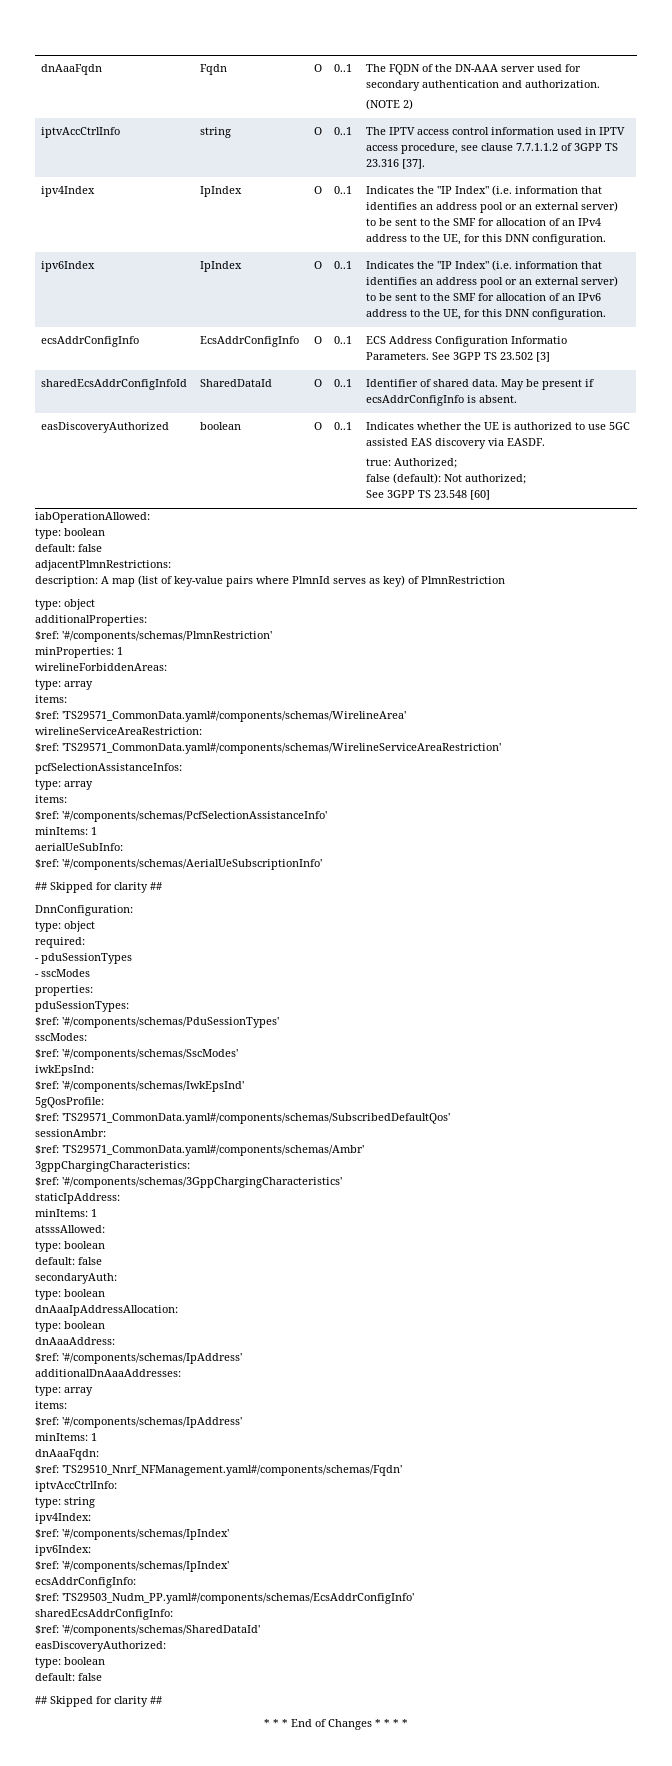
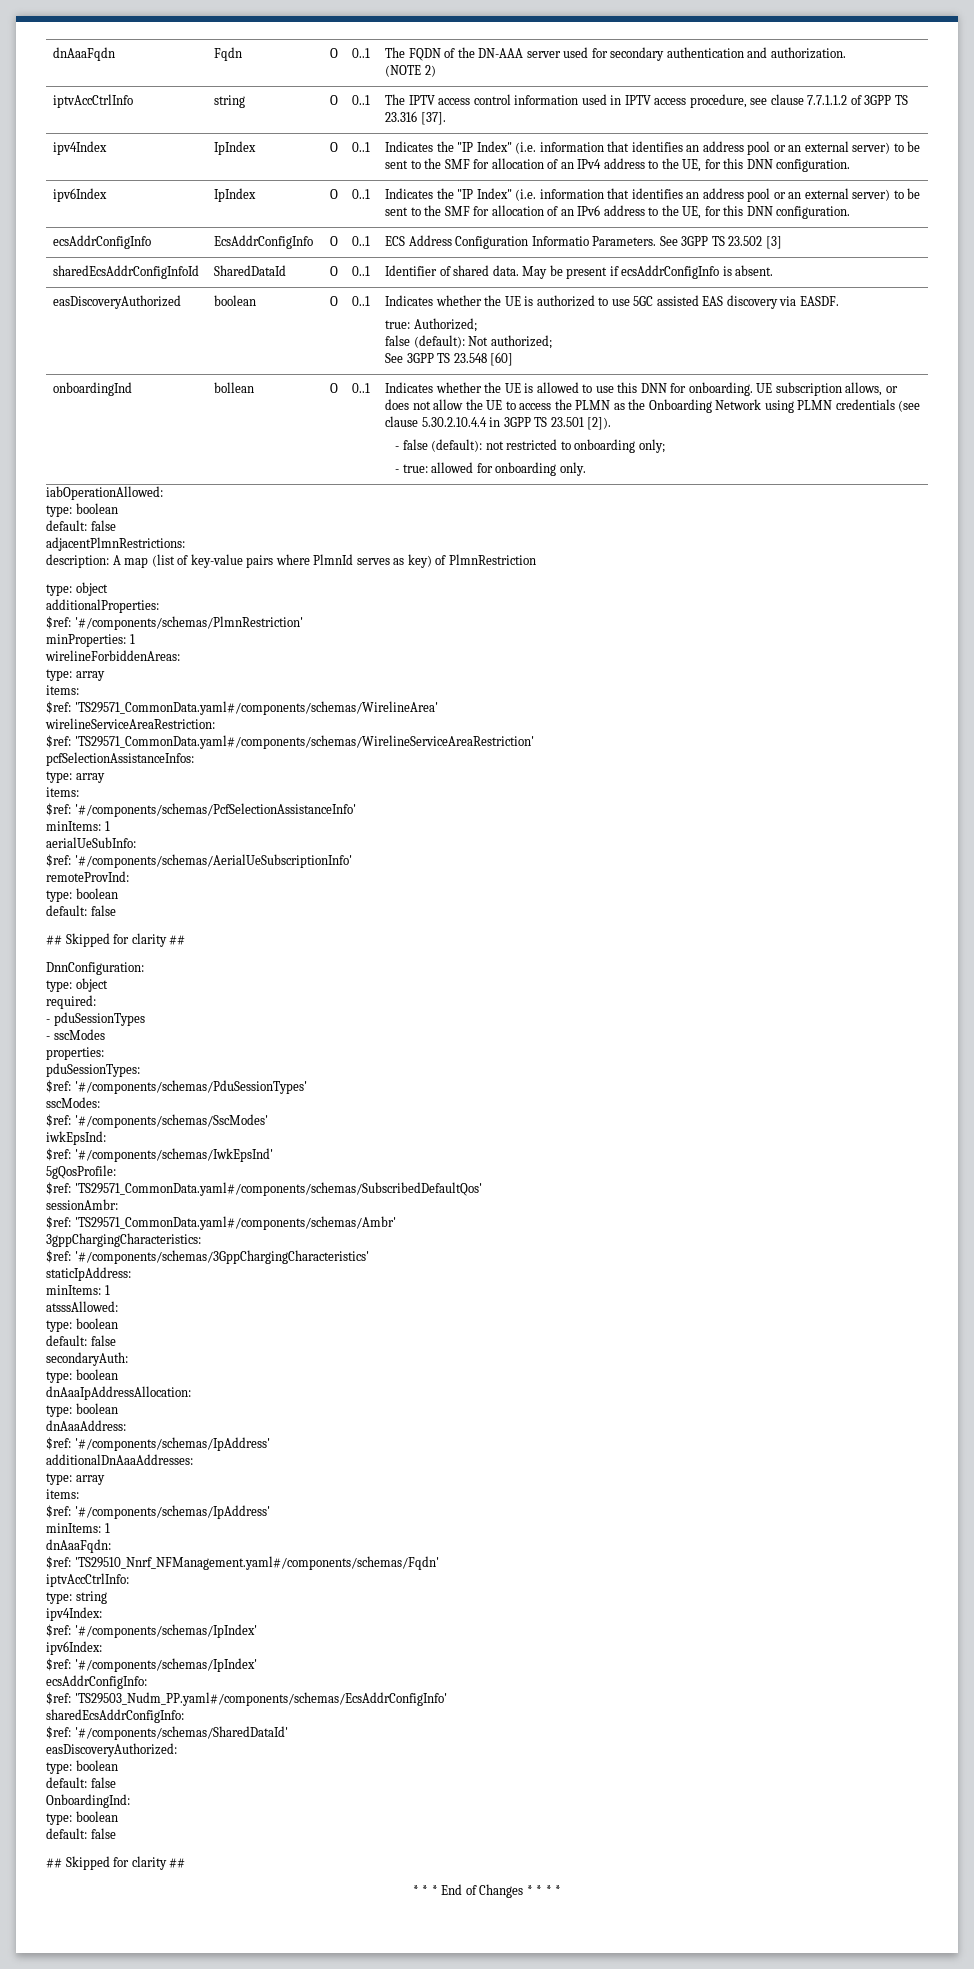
+ onboardingInd | bollean | O | 0..1 | Indicates whether the UE is allowed to use this DNN for onboarding. UE subscription allows, or does not allow the UE to access the PLMN as the Onboarding Network using PLMN credentials (see clause 5.30.2.10.4.4 in 3GPP TS 23.501 [2]).
+ - false (default): not restricted to onboarding only;
+ - true: allowed for onboarding only.
+ remoteProvInd:
+ type: boolean
+ default: false
+ OnboardingInd:
+ type: boolean
+ default: false

